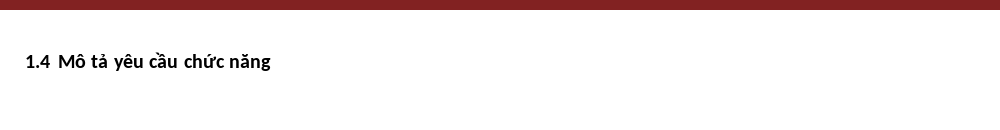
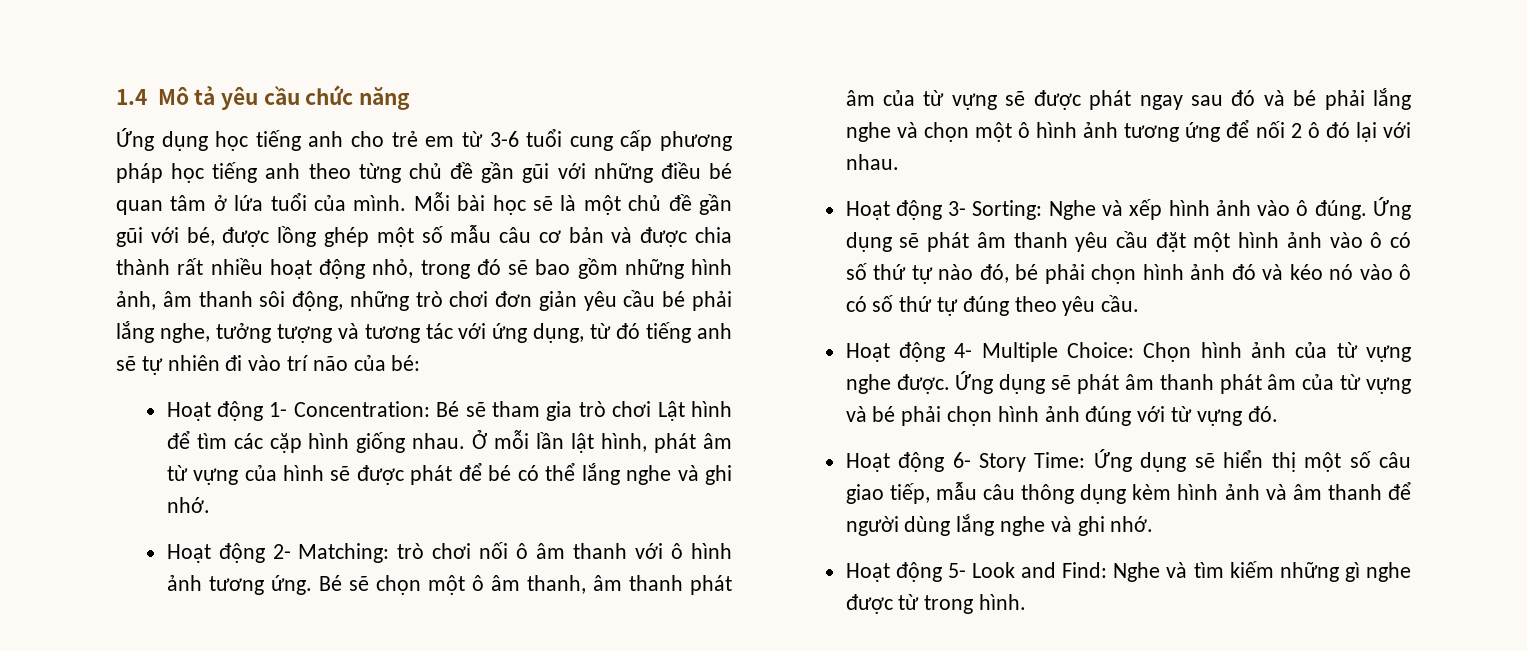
+ Ứng dụng học tiếng anh cho trẻ em từ 3-6 tuổi cung cấp phương pháp học tiếng anh theo từng chủ đề gần gũi với những điều bé quan tâm ở lứa tuổi của mình. Mỗi bài học sẽ là một chủ đề gần gũi với bé, được lồng ghép một số mẫu câu cơ bản và được chia thành rất nhiều hoạt động nhỏ, trong đó sẽ bao gồm những hình ảnh, âm thanh sôi động, những trò chơi đơn giản yêu cầu bé phải lắng nghe, tưởng tượng và tương tác với ứng dụng, từ đó tiếng anh sẽ tự nhiên đi vào trí não của bé:
+ Hoạt động 1- Concentration: Bé sẽ tham gia trò chơi Lật hình để tìm các cặp hình giống nhau. Ở mỗi lần lật hình, phát âm từ vựng của hình sẽ được phát để bé có thể lắng nghe và ghi nhớ.
+ Hoạt động 2- Matching: trò chơi nối ô âm thanh với ô hình ảnh tương ứng. Bé sẽ chọn một ô âm thanh, âm thanh phát âm của từ vựng sẽ được phát ngay sau đó và bé phải lắng nghe và chọn một ô hình ảnh tương ứng để nối 2 ô đó lại với nhau.
+ Hoạt động 3- Sorting: Nghe và xếp hình ảnh vào ô đúng. Ứng dụng sẽ phát âm thanh yêu cầu đặt một hình ảnh vào ô có số thứ tự nào đó, bé phải chọn hình ảnh đó và kéo nó vào ô có số thứ tự đúng theo yêu cầu.
+ Hoạt động 4- Multiple Choice: Chọn hình ảnh của từ vựng nghe được. Ứng dụng sẽ phát âm thanh phát âm của từ vựng và bé phải chọn hình ảnh đúng với từ vựng đó.
+ Hoạt động 6- Story Time: Ứng dụng sẽ hiển thị một số câu giao tiếp, mẫu câu thông dụng kèm hình ảnh và âm thanh để người dùng lắng nghe và ghi nhớ.
+ Hoạt động 5- Look and Find: Nghe và tìm kiếm những gì nghe được từ trong hình.

